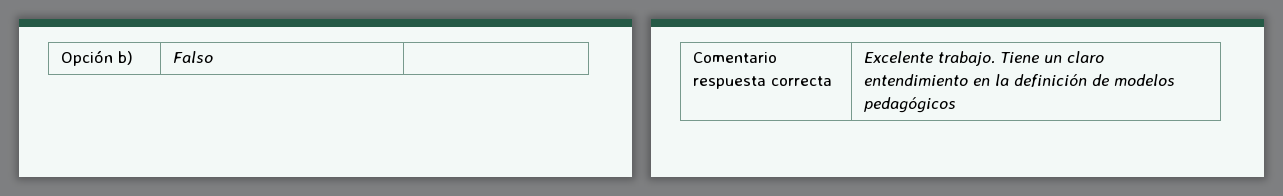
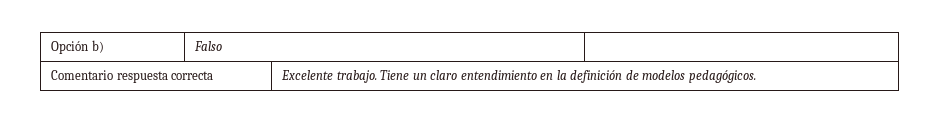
- Comentario respuesta correcta | Excelente trabajo. Tiene un claro entendimiento en la definición de modelos pedagógicos
+ Comentario respuesta correcta | Excelente trabajo. Tiene un claro entendimiento en la definición de modelos pedagógicos.

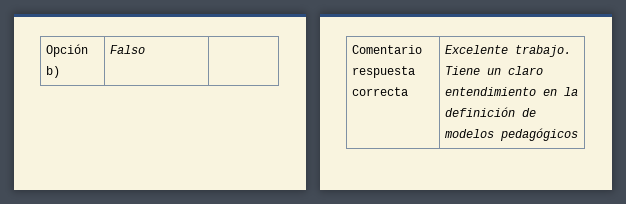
- Comentario respuesta correcta | Excelente trabajo. Tiene un claro entendimiento en la definición de modelos pedagógicos.
+ Comentario respuesta correcta | Excelente trabajo. Tiene un claro entendimiento en la definición de modelos pedagógicos

